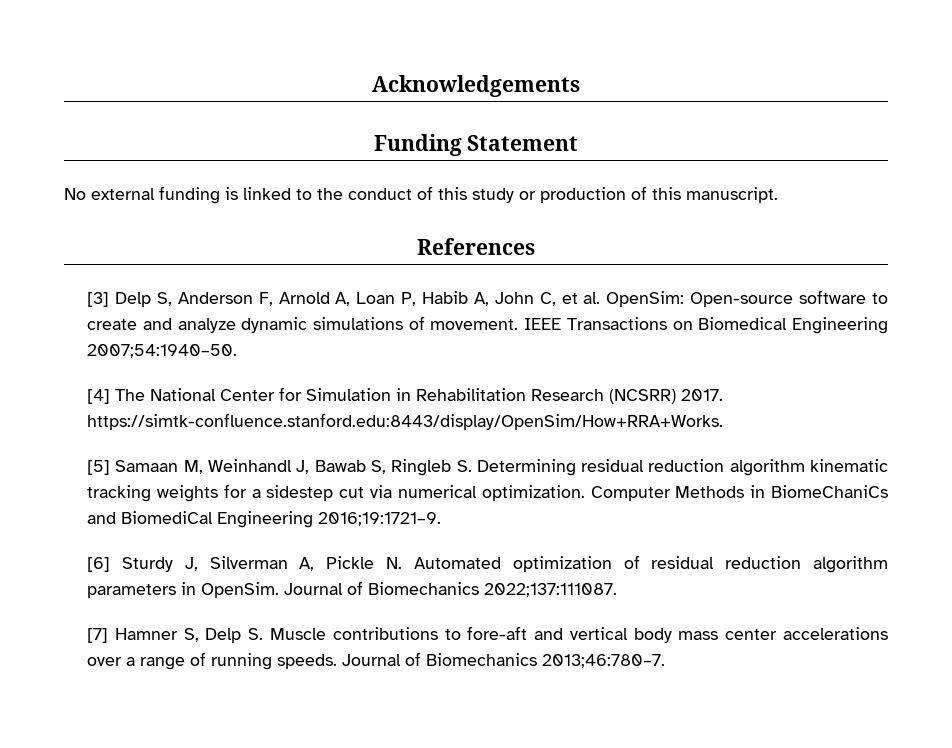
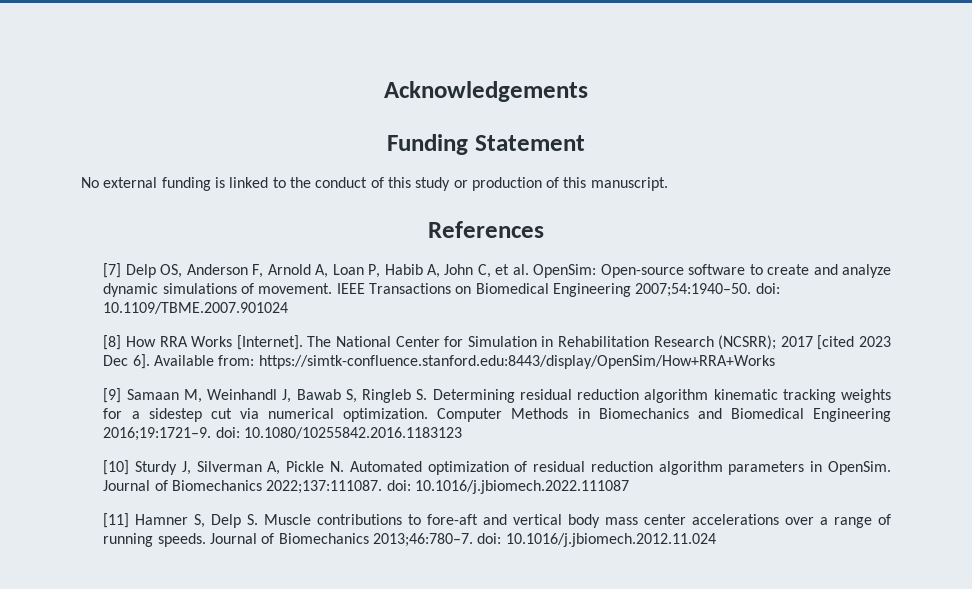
- [3] Delp S, Anderson F, Arnold A, Loan P, Habib A, John C, et al. OpenSim: Open-source software to create and analyze dynamic simulations of movement.
+ [7] Delp OS, Anderson F, Arnold A, Loan P, Habib A, John C, et al. OpenSim: Open-source software to create and analyze dynamic simulations of movement.
- IEEE Transactions on Biomedical Engineering 2007;54:1940–50.
- [4] The National Center for Simulation in Rehabilitation Research (NCSRR) 2017. https://simtk-confluence.stanford.edu:8443/display/OpenSim/How+RRA+Works.
- [5] Samaan M, Weinhandl J, Bawab S, Ringleb S. Determining residual reduction algorithm kinematic tracking weights for a sidestep cut via numerical optimization.
+ IEEE Transactions on Biomedical Engineering 2007;54:1940–50. doi: 10.1109/TBME.2007.901024
+ [8] How RRA Works [Internet]. The National Center for Simulation in Rehabilitation Research (NCSRR); 2017 [cited 2023 Dec 6]. Available from: https://simtk-confluence.stanford.edu:8443/display/OpenSim/How+RRA+Works
+ [9] Samaan M, Weinhandl J, Bawab S, Ringleb S. Determining residual reduction algorithm kinematic tracking weights for a sidestep cut via numerical optimization.
- Computer Methods in BiomeChaniCs and BiomediCal Engineering 2016;19:1721–9.
- [6] Sturdy J, Silverman A, Pickle N. Automated optimization of residual reduction algorithm parameters in OpenSim.
+ Computer Methods in Biomechanics and Biomedical Engineering 2016;19:1721–9. doi: 10.1080/10255842.2016.1183123
+ [10] Sturdy J, Silverman A, Pickle N. Automated optimization of residual reduction algorithm parameters in OpenSim.
- Journal of Biomechanics 2022;137:111087.
- [7] Hamner S, Delp S. Muscle contributions to fore-aft and vertical body mass center accelerations over a range of running speeds.
+ Journal of Biomechanics 2022;137:111087. doi: 10.1016/j.jbiomech.2022.111087
+ [11] Hamner S, Delp S. Muscle contributions to fore-aft and vertical body mass center accelerations over a range of running speeds.
- Journal of Biomechanics 2013;46:780–7.
+ Journal of Biomechanics 2013;46:780–7. doi: 10.1016/j.jbiomech.2012.11.024

